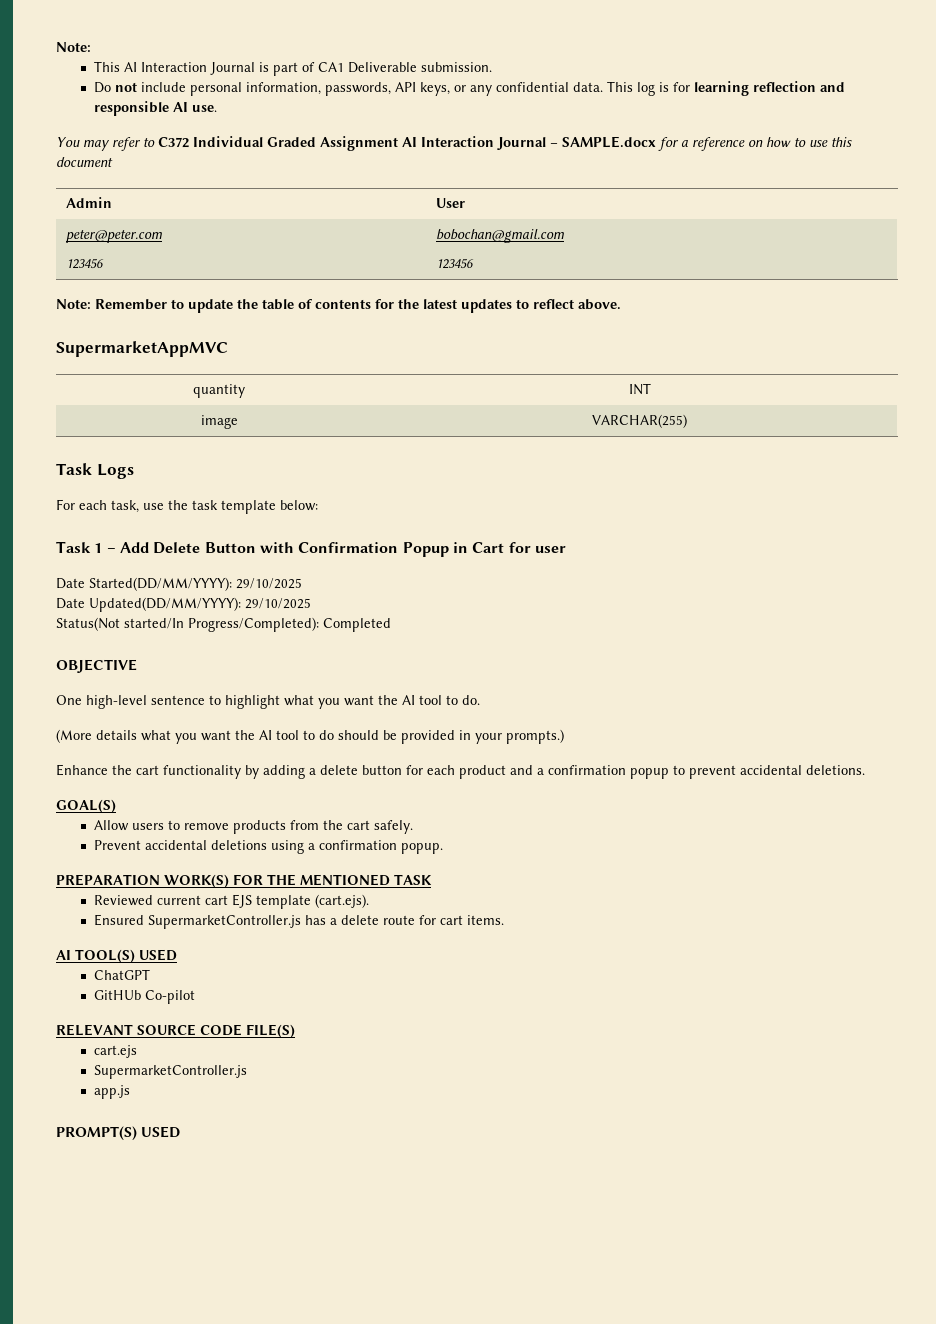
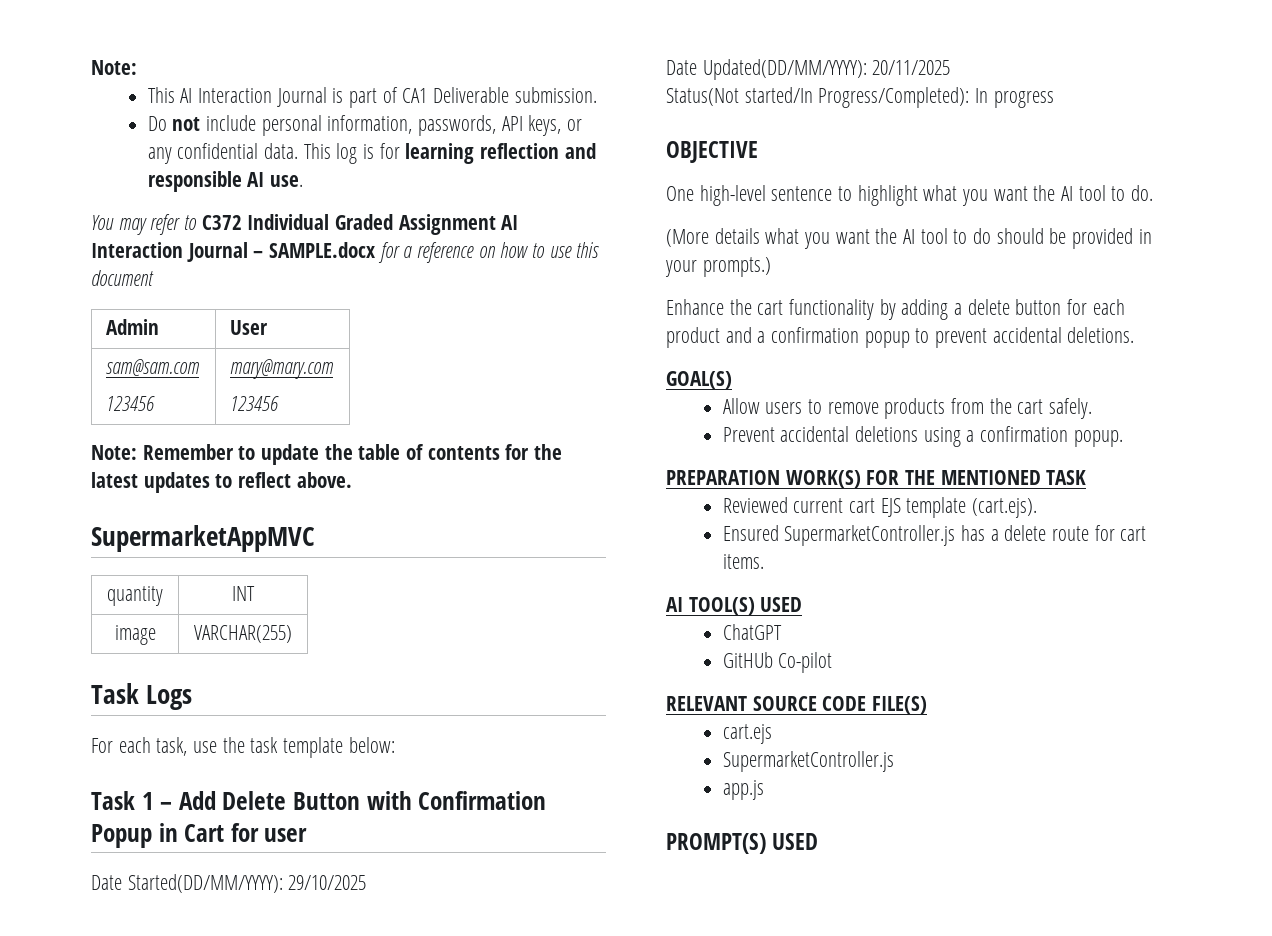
- peter@peter.com
- 123456 | bobochan@gmail.com
+ sam@sam.com
+ 123456 | mary@mary.com
- Date Updated(DD/MM/YYYY): 29/10/2025
+ Date Updated(DD/MM/YYYY): 20/11/2025
- Status(Not started/In Progress/Completed): Completed
+ Status(Not started/In Progress/Completed): In progress

